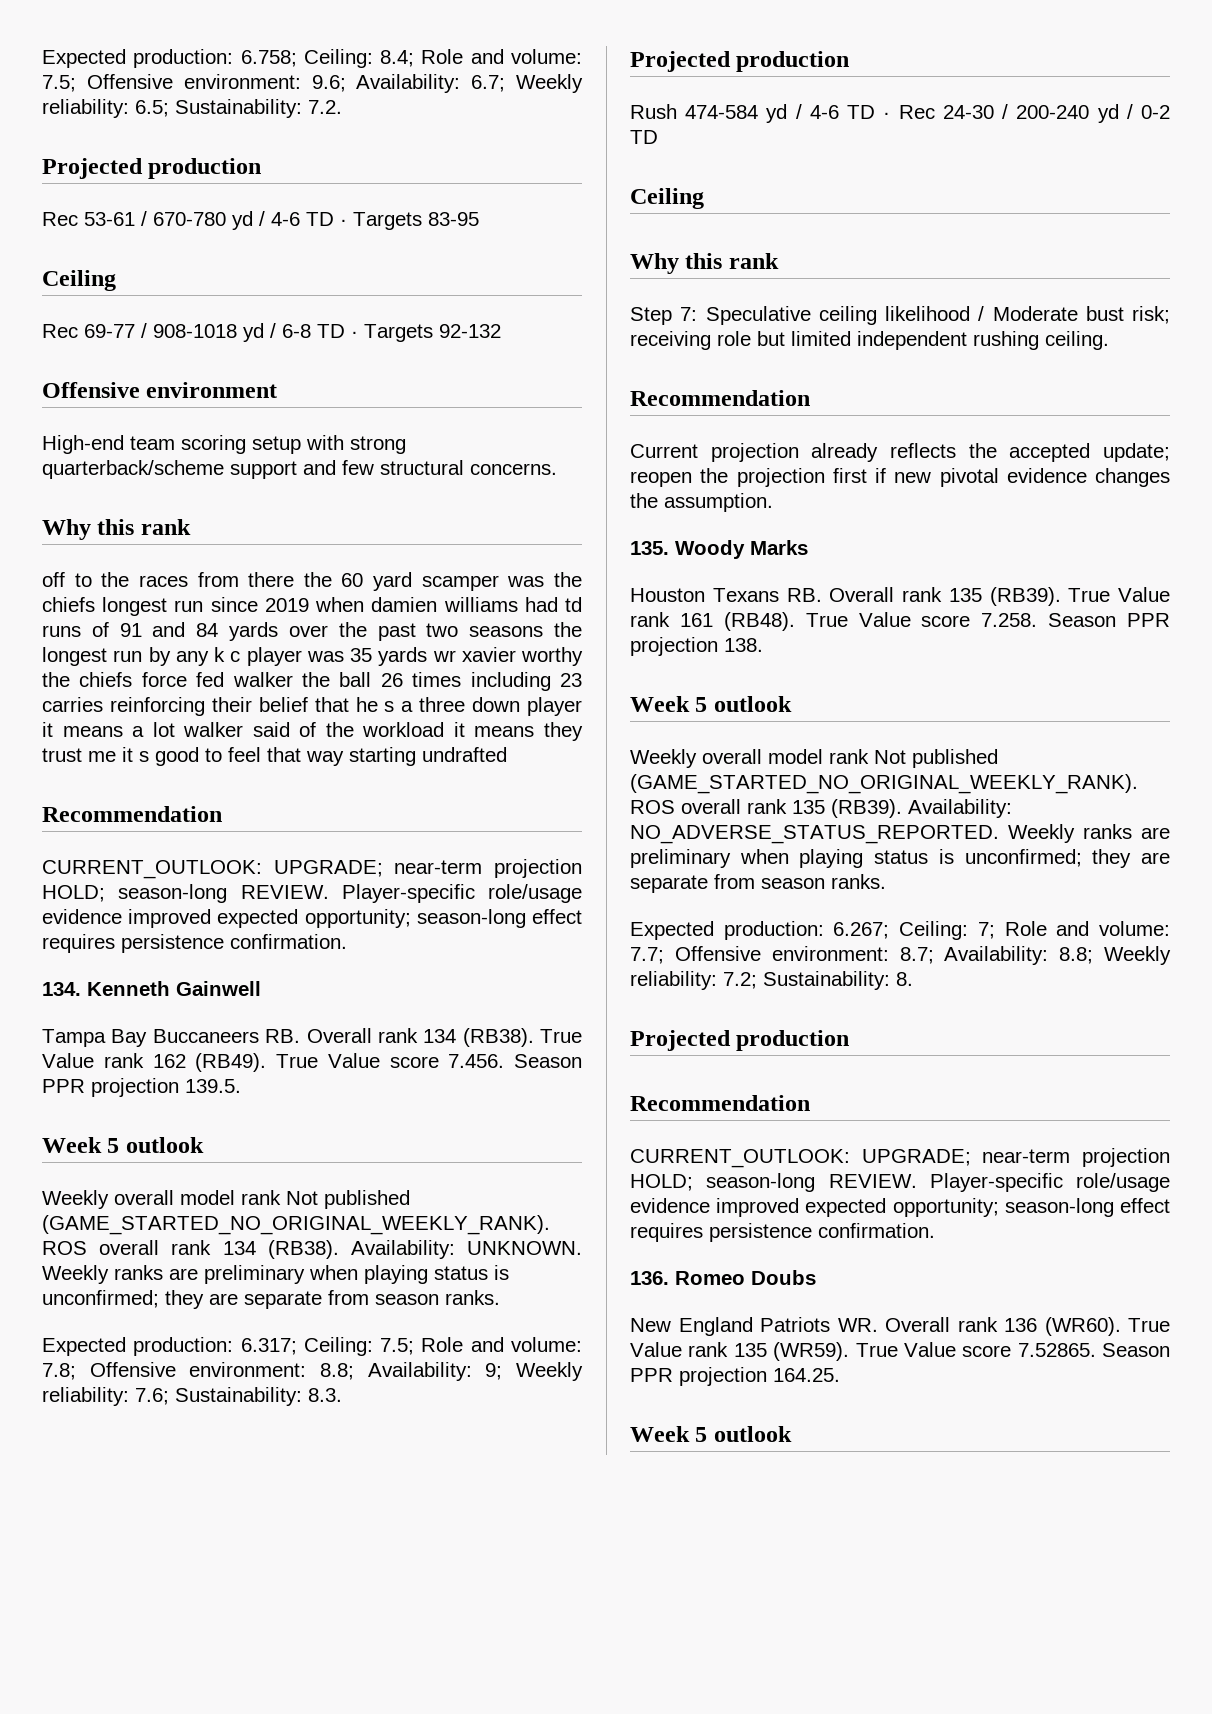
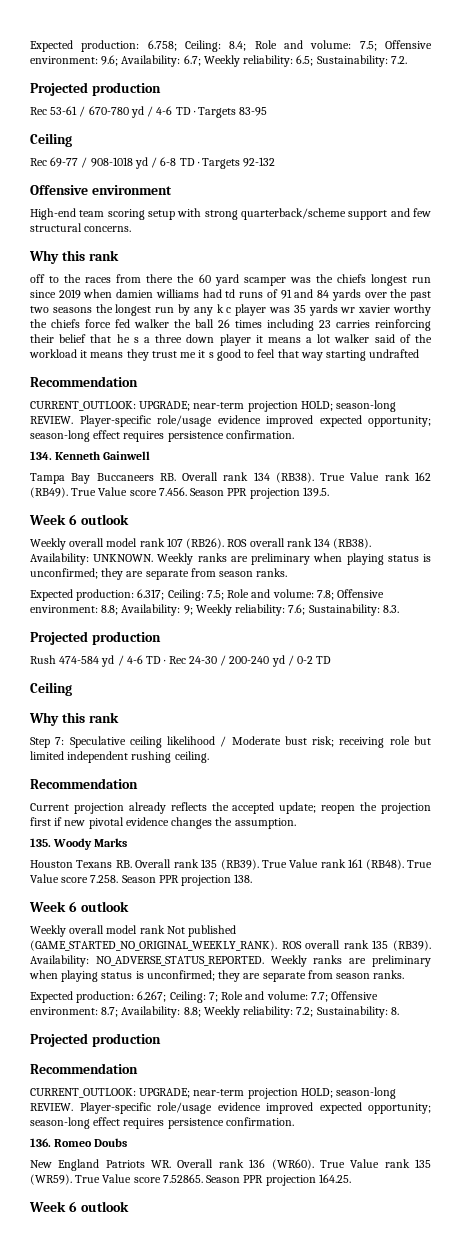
  True Value score 7.456. Season PPR projection 139.5.
- Week 5 outlook
- Weekly overall model rank Not published (GAME_STARTED_NO_ORIGINAL_WEEKLY_RANK).
+ Week 6 outlook
+ Weekly overall model rank 107 (RB26).
  True Value score 7.258. Season PPR projection 138.
- Week 5 outlook
+ Week 6 outlook
  True Value score 7.52865. Season PPR projection 164.25.
- Week 5 outlook
+ Week 6 outlook

